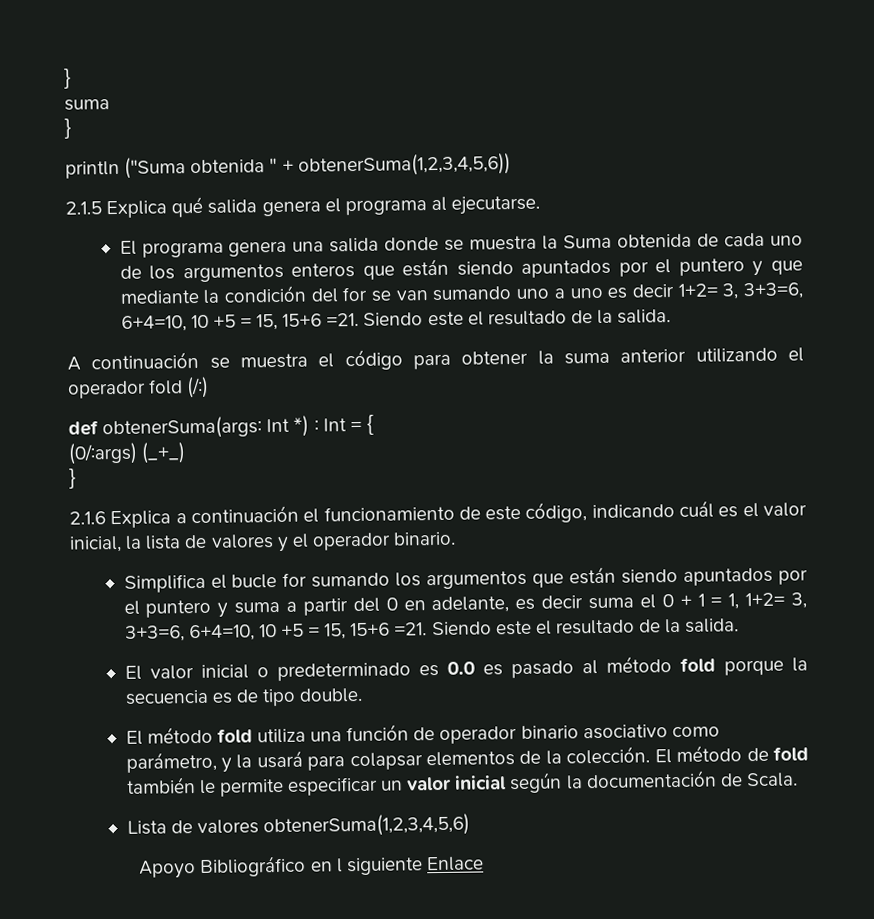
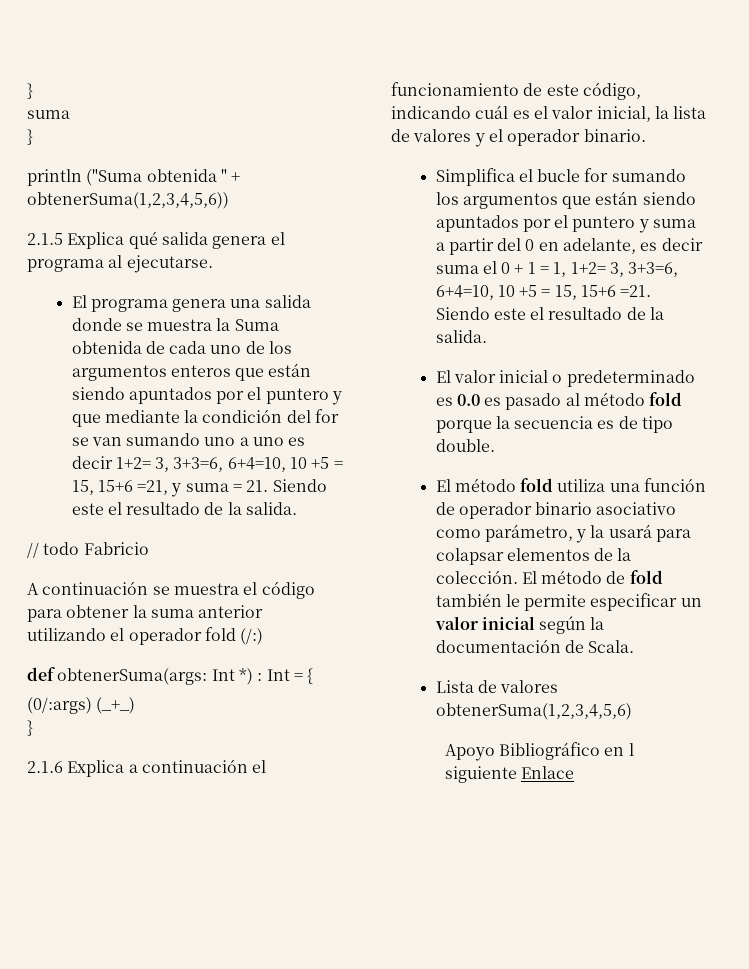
- El programa genera una salida donde se muestra la Suma obtenida de cada uno de los argumentos enteros que están siendo apuntados por el puntero y que mediante la condición del for se van sumando uno a uno es decir 1+2= 3, 3+3=6, 6+4=10, 10 +5 = 15, 15+6 =21. Siendo este el resultado de la salida.
+ El programa genera una salida donde se muestra la Suma obtenida de cada uno de los argumentos enteros que están siendo apuntados por el puntero y que mediante la condición del for se van sumando uno a uno es decir 1+2= 3, 3+3=6, 6+4=10, 10 +5 = 15, 15+6 =21, y suma = 21. Siendo este el resultado de la salida.
+ // todo Fabricio

